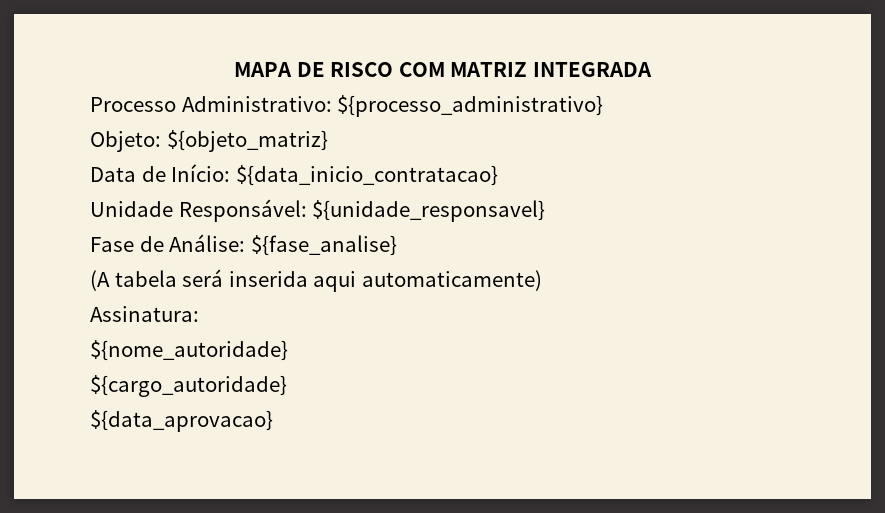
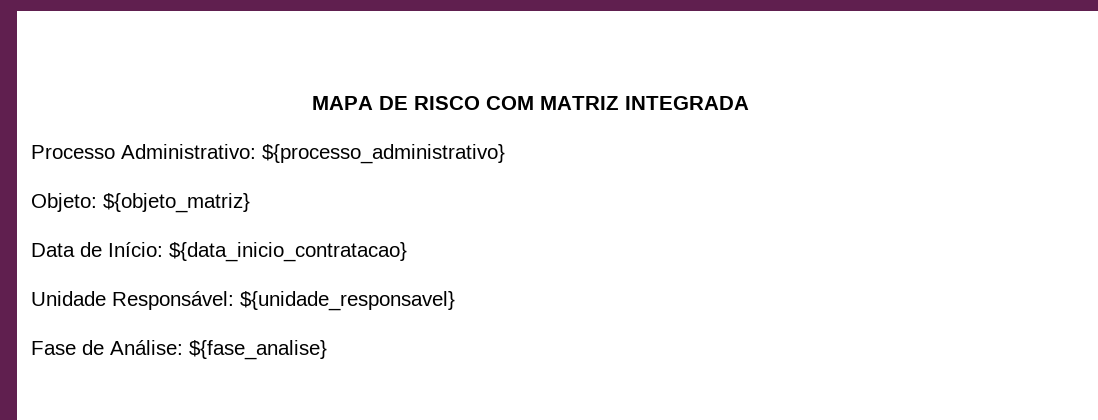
- (A tabela será inserida aqui automaticamente)
- Assinatura:
- ${nome_autoridade}
- ${cargo_autoridade}
- ${data_aprovacao}

